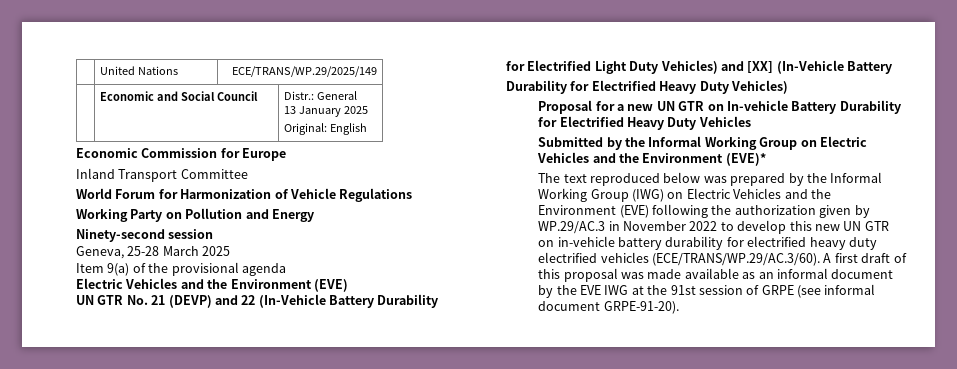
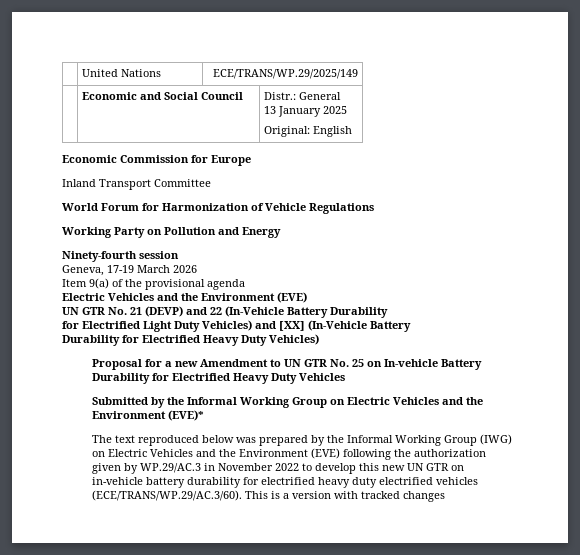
- Ninety-second session
+ Ninety-fourth session
- Geneva, 25-28 March 2025
+ Geneva, 17-19 March 2026
- Proposal for a new UN GTR on In-vehicle Battery Durability for Electrified Heavy Duty Vehicles
+ Proposal for a new Amendment to UN GTR No. 25 on In-vehicle Battery Durability for Electrified Heavy Duty Vehicles
- The text reproduced below was prepared by the Informal Working Group (IWG) on Electric Vehicles and the Environment (EVE) following the authorization given by WP.29/AC.3 in November 2022 to develop this new UN GTR on in-vehicle battery durability for electrified heavy duty electrified vehicles (ECE/TRANS/WP.29/AC.3/60). A first draft of this proposal was made available as an informal document by the EVE IWG at the 91st session of GRPE (see informal document GRPE-91-20).
+ The text reproduced below was prepared by the Informal Working Group (IWG) on Electric Vehicles and the Environment (EVE) following the authorization given by WP.29/AC.3 in November 2022 to develop this new UN GTR on in-vehicle battery durability for electrified heavy duty electrified vehicles (ECE/TRANS/WP.29/AC.3/60). This is a version with tracked changes

